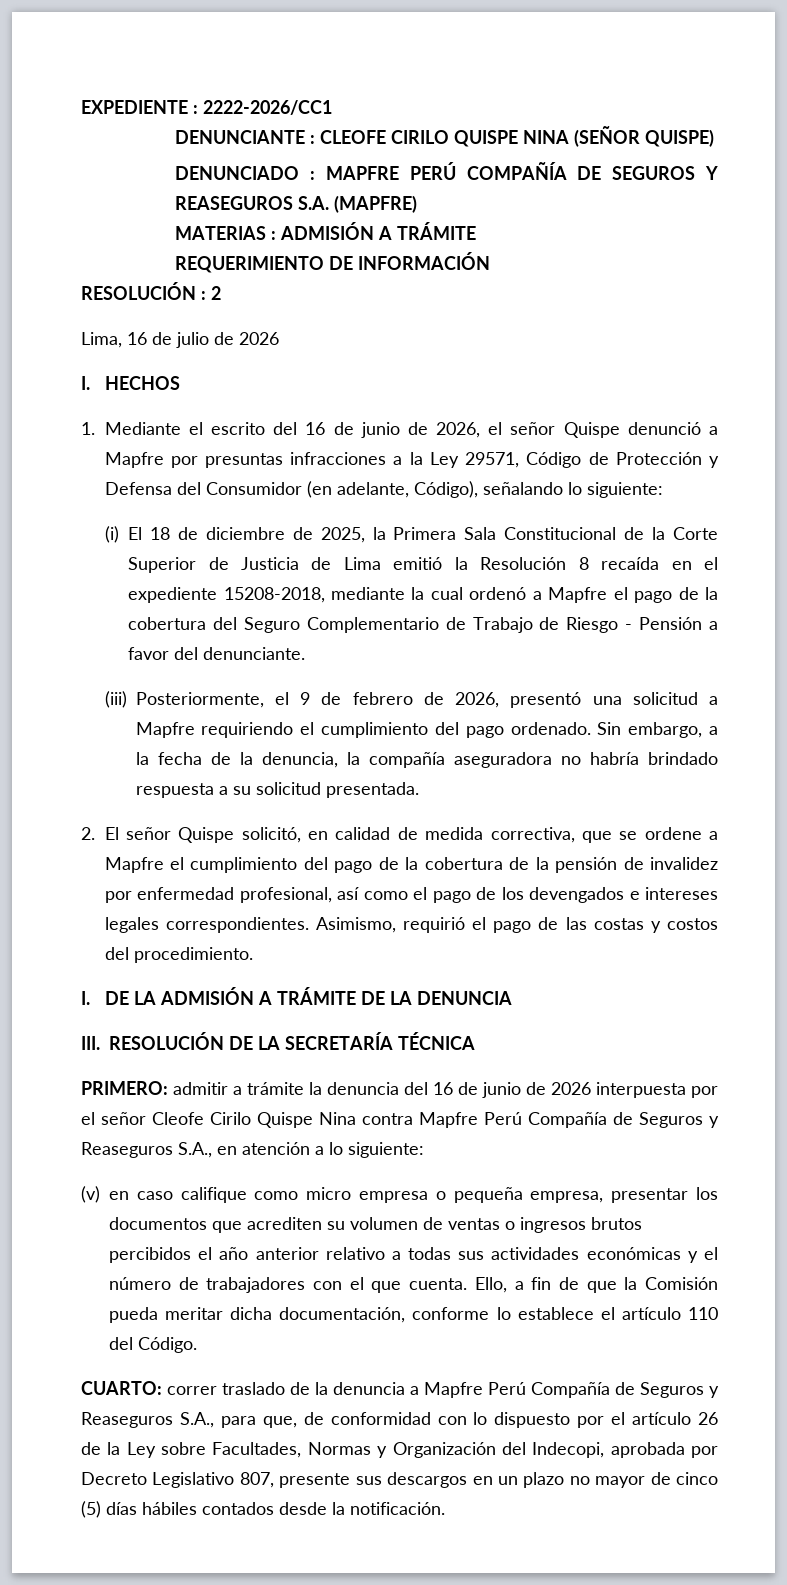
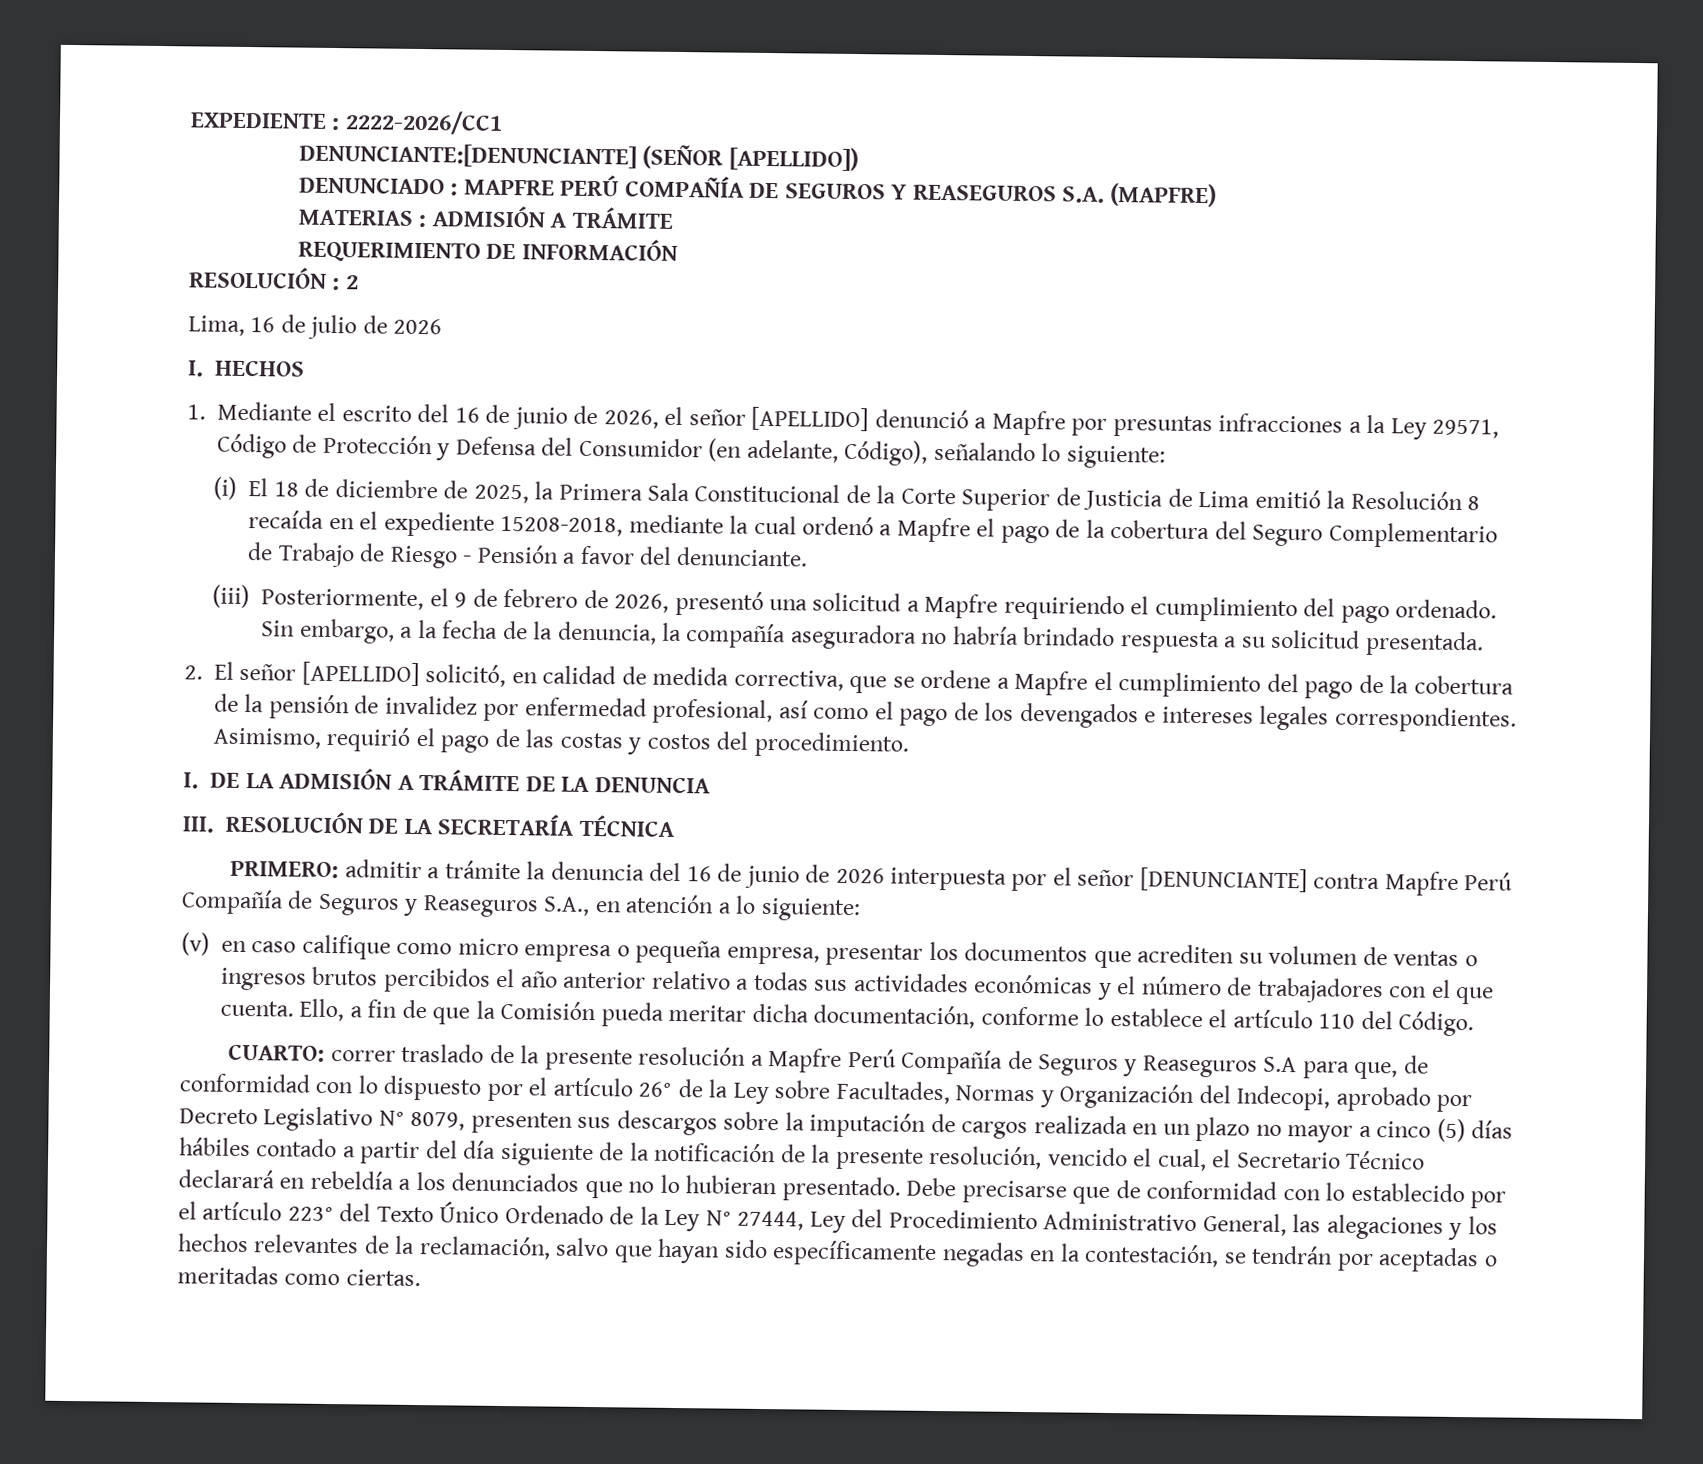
- DENUNCIANTE : CLEOFE CIRILO QUISPE NINA (SEÑOR QUISPE)
+ DENUNCIANTE:[DENUNCIANTE] (SEÑOR [APELLIDO])
- 1. Mediante el escrito del 16 de junio de 2026, el señor Quispe denunció a Mapfre por presuntas infracciones a la Ley 29571, Código de Protección y Defensa del Consumidor (en adelante, Código), señalando lo siguiente:
+ 1. Mediante el escrito del 16 de junio de 2026, el señor [APELLIDO] denunció a Mapfre por presuntas infracciones a la Ley 29571, Código de Protección y Defensa del Consumidor (en adelante, Código), señalando lo siguiente:
- 2. El señor Quispe solicitó, en calidad de medida correctiva, que se ordene a Mapfre el cumplimiento del pago de la cobertura de la pensión de invalidez por enfermedad profesional, así como el pago de los devengados e intereses legales correspondientes.
+ 2. El señor [APELLIDO] solicitó, en calidad de medida correctiva, que se ordene a Mapfre el cumplimiento del pago de la cobertura de la pensión de invalidez por enfermedad profesional, así como el pago de los devengados e intereses legales correspondientes.
- PRIMERO: admitir a trámite la denuncia del 16 de junio de 2026 interpuesta por el señor Cleofe Cirilo Quispe Nina contra Mapfre Perú Compañía de Seguros y Reaseguros S.A., en atención a lo siguiente:
+ PRIMERO: admitir a trámite la denuncia del 16 de junio de 2026 interpuesta por el señor [DENUNCIANTE] contra Mapfre Perú Compañía de Seguros y Reaseguros S.A., en atención a lo siguiente:
- CUARTO: correr traslado de la denuncia a Mapfre Perú Compañía de Seguros y Reaseguros S.A., para que, de conformidad con lo dispuesto por el artículo 26 de la Ley sobre Facultades, Normas y Organización del Indecopi, aprobada por Decreto Legislativo 807, presente sus descargos en un plazo no mayor de cinco (5) días hábiles contados desde la notificación.
+ CUARTO: correr traslado de la presente resolución a Mapfre Perú Compañía de Seguros y Reaseguros S.A para que, de conformidad con lo dispuesto por el artículo 26° de la Ley sobre Facultades, Normas y Organización del Indecopi, aprobado por Decreto Legislativo N° 8079, presenten sus descargos sobre la imputación de cargos realizada en un plazo no mayor a cinco (5) días hábiles contado a partir del día siguiente de la notificación de la presente resolución, vencido el cual, el Secretario Técnico declarará en rebeldía a los denunciados que no lo hubieran presentado. Debe precisarse que de conformidad con lo establecido por el artículo 223° del Texto Único Ordenado de la Ley N° 27444, Ley del Procedimiento Administrativo General, las alegaciones y los hechos relevantes de la reclamación, salvo que hayan sido específicamente negadas en la contestación, se tendrán por aceptadas o meritadas como ciertas.

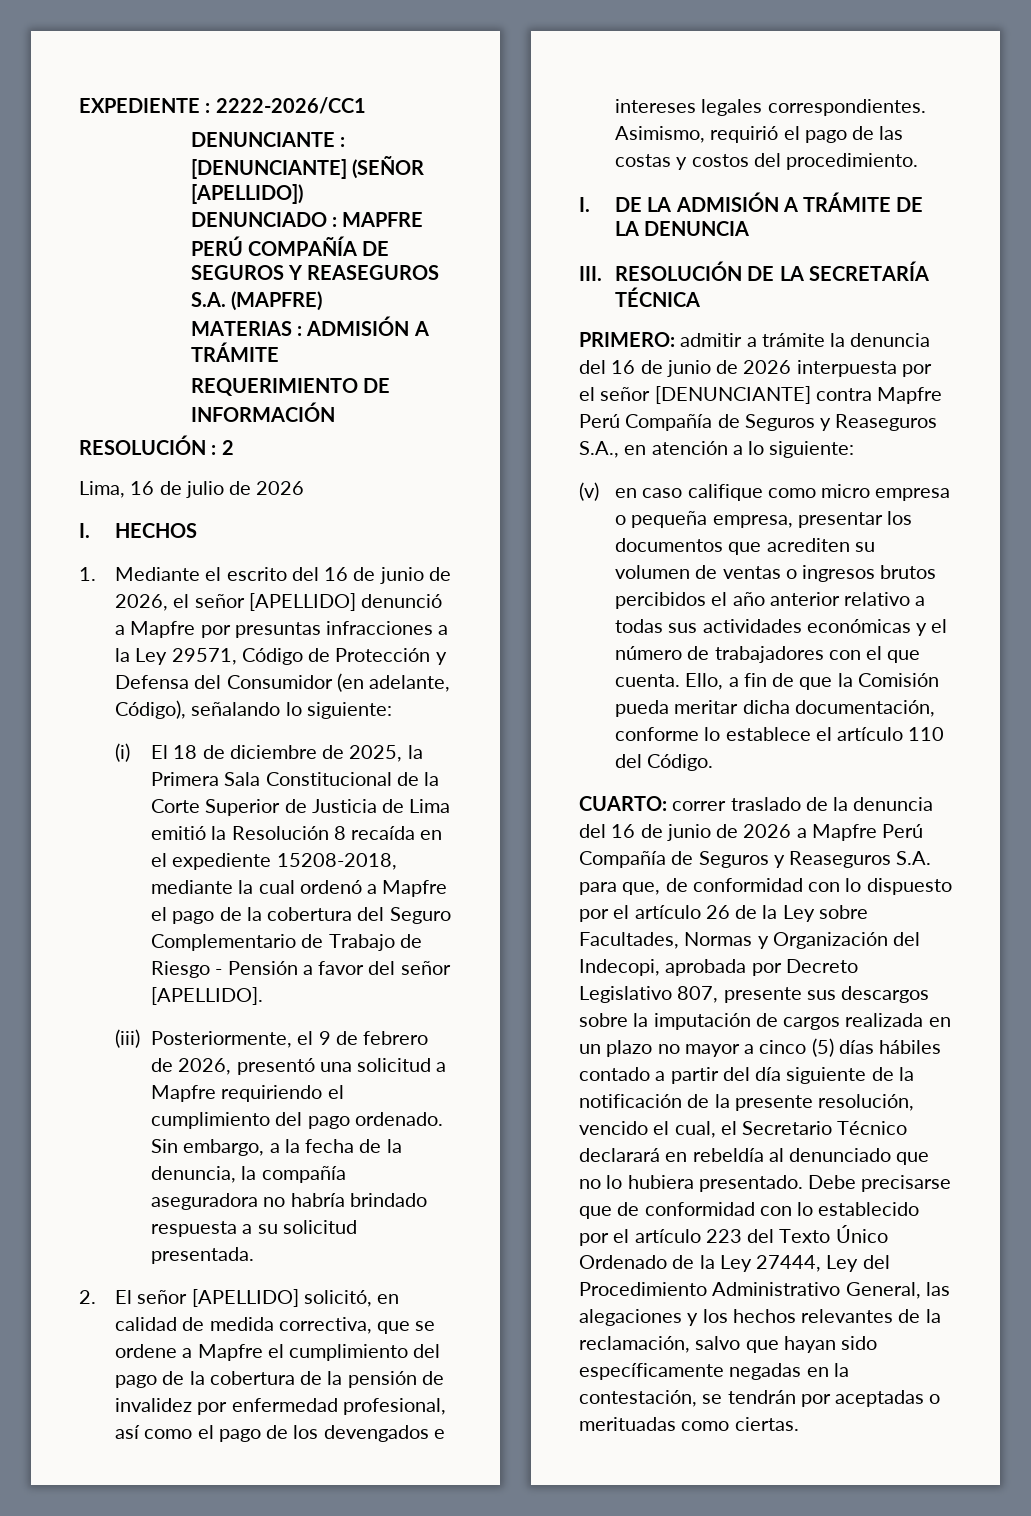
- DENUNCIANTE:[DENUNCIANTE] (SEÑOR [APELLIDO])
+ DENUNCIANTE : [DENUNCIANTE] (SEÑOR [APELLIDO])
- (i) El 18 de diciembre de 2025, la Primera Sala Constitucional de la Corte Superior de Justicia de Lima emitió la Resolución 8 recaída en el expediente 15208-2018, mediante la cual ordenó a Mapfre el pago de la cobertura del Seguro Complementario de Trabajo de Riesgo - Pensión a favor del denunciante.
+ (i) El 18 de diciembre de 2025, la Primera Sala Constitucional de la Corte Superior de Justicia de Lima emitió la Resolución 8 recaída en el expediente 15208-2018, mediante la cual ordenó a Mapfre el pago de la cobertura del Seguro Complementario de Trabajo de Riesgo - Pensión a favor del señor [APELLIDO].
- correr traslado de la presente resolución a Mapfre Perú Compañía de Seguros y Reaseguros S.A para que, de conformidad con lo dispuesto por el artículo 26° de la Ley sobre Facultades, Normas y Organización del Indecopi, aprobado por Decreto Legislativo N° 8079, presenten sus descargos sobre la imputación de cargos realizada en un plazo no mayor a cinco (5) días hábiles contado a partir del día siguiente de la notificación de la presente resolución, vencido el cual, el Secretario Técnico declarará en rebeldía a los denunciados que no lo hubieran presentado.
+ correr traslado de la denuncia del 16 de junio de 2026 a Mapfre Perú Compañía de Seguros y Reaseguros S.A. para que, de conformidad con lo dispuesto por el artículo 26 de la Ley sobre Facultades, Normas y Organización del Indecopi, aprobada por Decreto Legislativo 807, presente sus descargos sobre la imputación de cargos realizada en un plazo no mayor a cinco (5) días hábiles contado a partir del día siguiente de la notificación de la presente resolución, vencido el cual, el Secretario Técnico declarará en rebeldía al denunciado que no lo hubiera presentado.
- Debe precisarse que de conformidad con lo establecido por el artículo 223° del Texto Único Ordenado de la Ley N° 27444, Ley del Procedimiento Administrativo General, las alegaciones y los hechos relevantes de la reclamación, salvo que hayan sido específicamente negadas en la contestación, se tendrán por aceptadas o meritadas como ciertas.
+ Debe precisarse que de conformidad con lo establecido por el artículo 223 del Texto Único Ordenado de la Ley 27444, Ley del Procedimiento Administrativo General, las alegaciones y los hechos relevantes de la reclamación, salvo que hayan sido específicamente negadas en la contestación, se tendrán por aceptadas o merituadas como ciertas.

